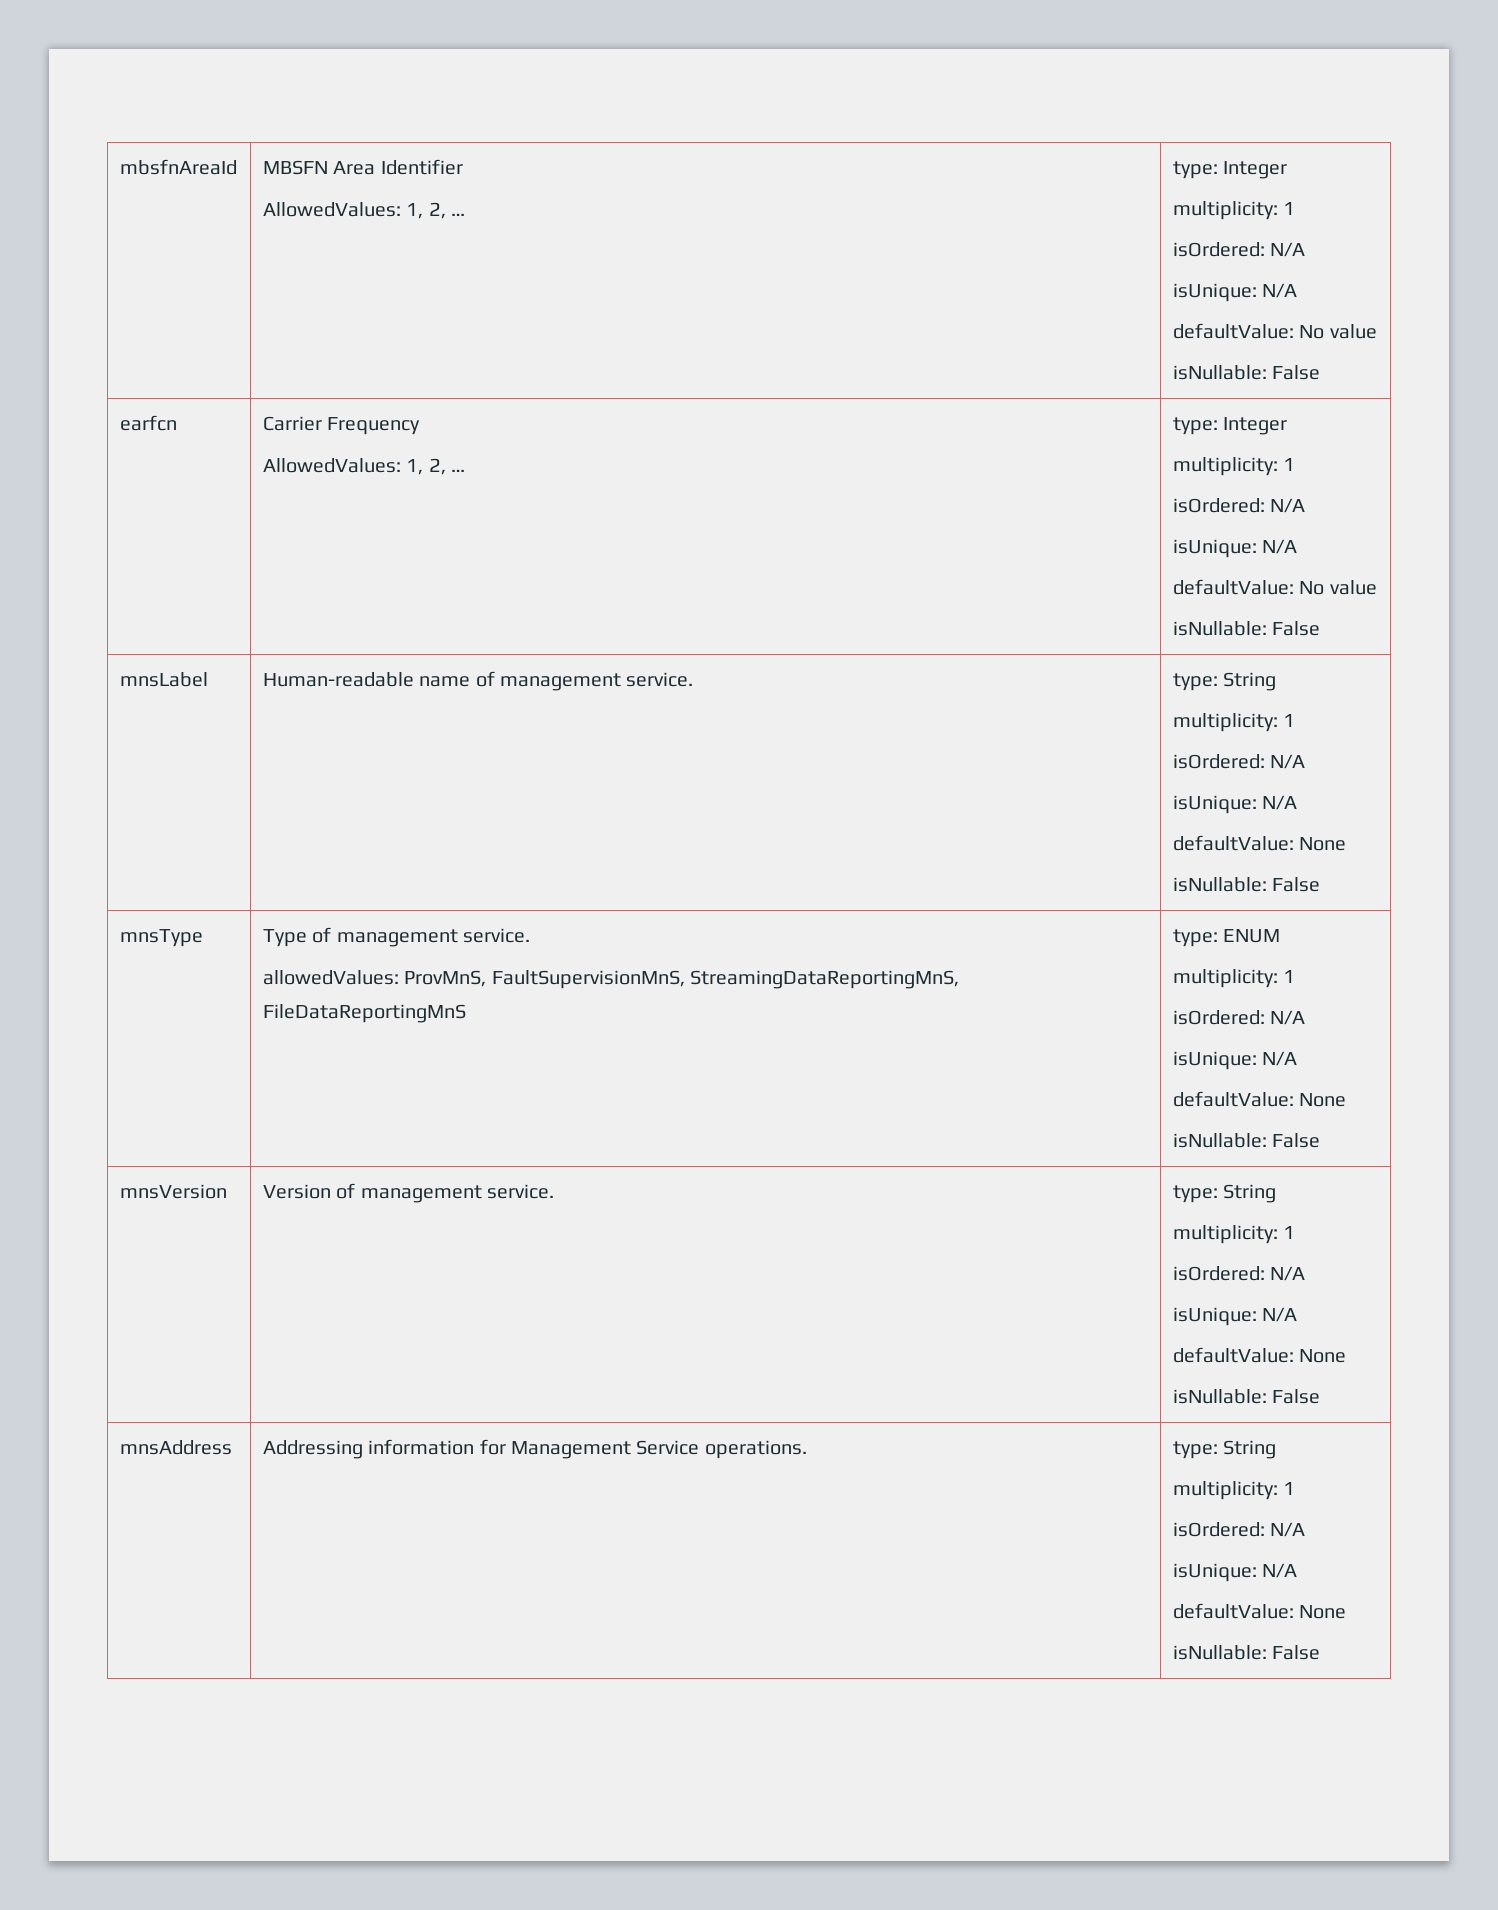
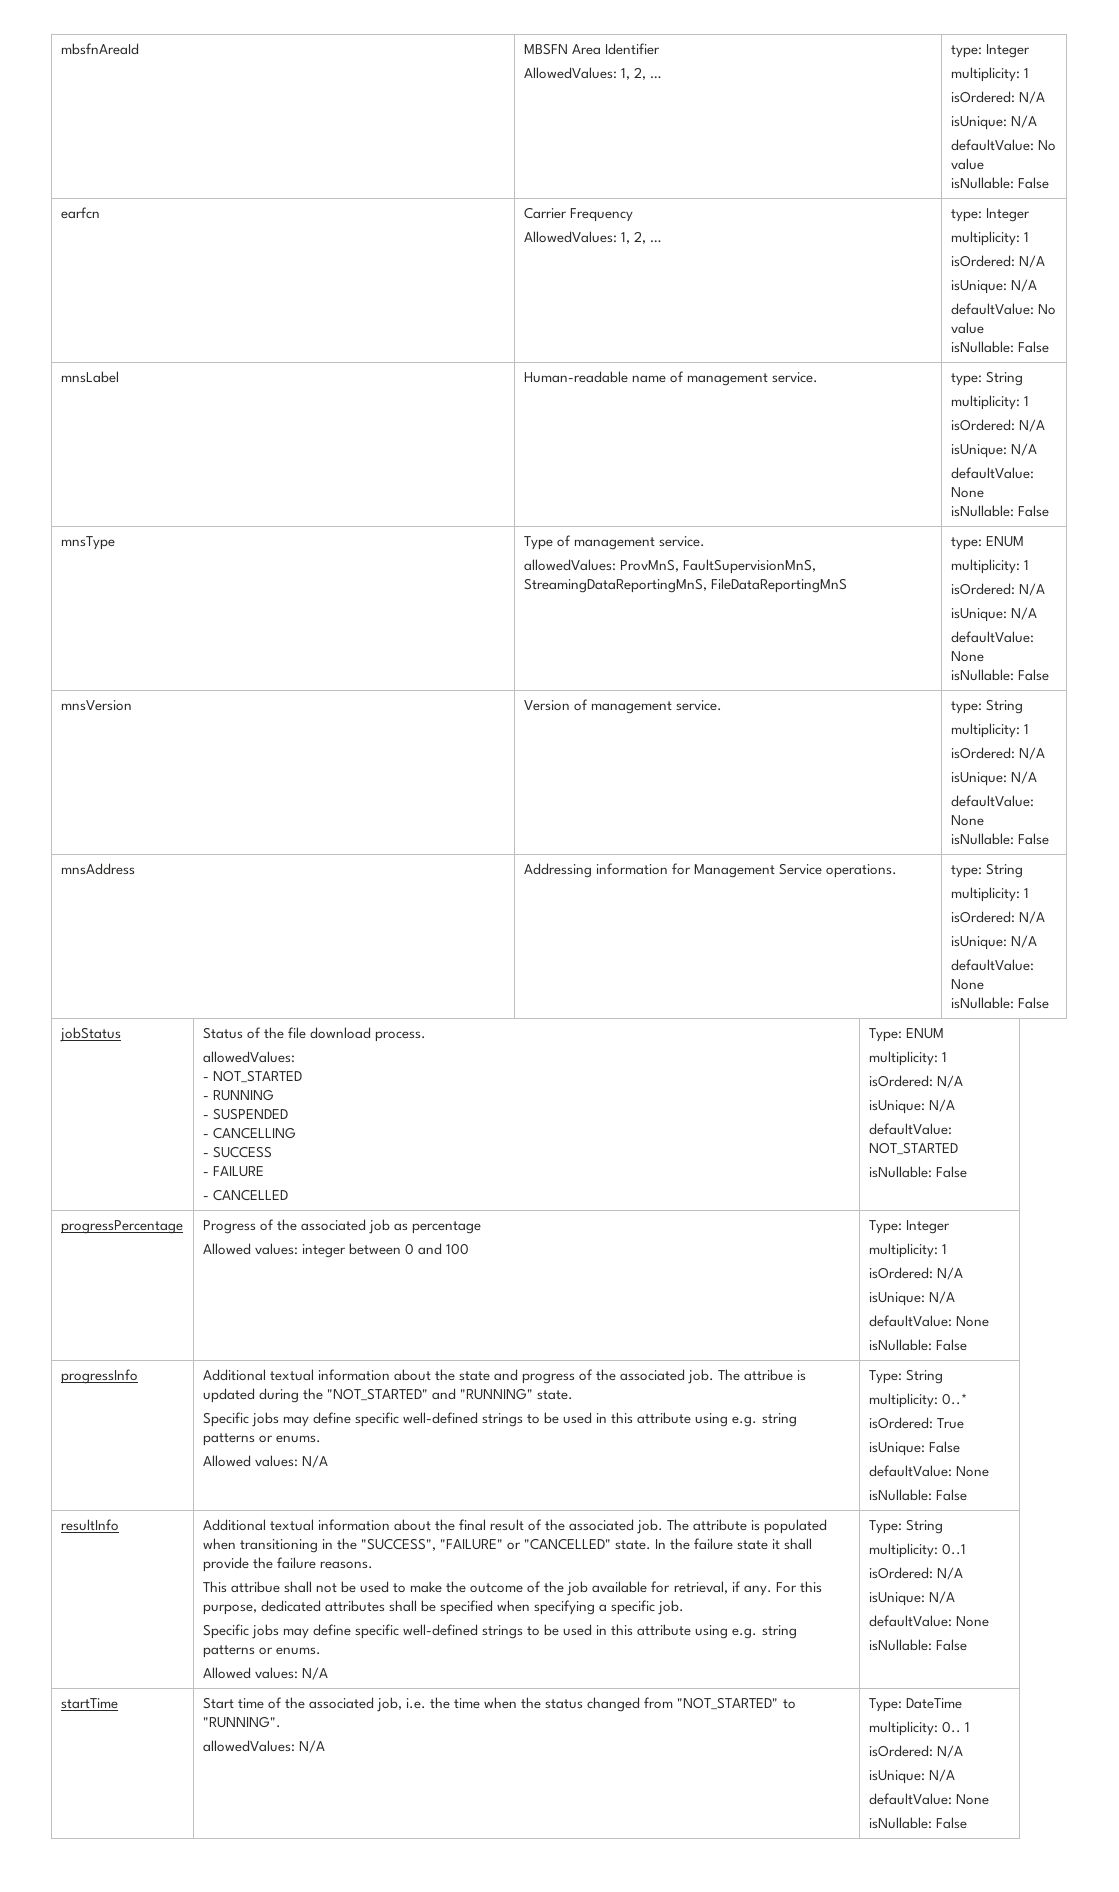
+ jobStatus | Status of the file download process.
+ allowedValues:
+ - NOT_STARTED
+ - RUNNING
+ - SUSPENDED
+ - CANCELLING
+ - SUCCESS
+ - FAILURE
+ - CANCELLED | Type: ENUM
+ multiplicity: 1
+ isOrdered: N/A
+ isUnique: N/A
+ defaultValue: NOT_STARTED
+ isNullable: False
+ progressPercentage | Progress of the associated job as percentage
+ Allowed values: integer between 0 and 100 | Type: Integer
+ multiplicity: 1
+ isOrdered: N/A
+ isUnique: N/A
+ defaultValue: None
+ isNullable: False
+ progressInfo | Additional textual information about the state and progress of the associated job. The attribue is updated during the "NOT_STARTED" and "RUNNING" state.
+ Specific jobs may define specific well-defined strings to be used in this attribute using e.g. string patterns or enums.
+ Allowed values: N/A | Type: String
+ multiplicity: 0..*
+ isOrdered: True
+ isUnique: False
+ defaultValue: None
+ isNullable: False
+ resultInfo | Additional textual information about the final result of the associated job. The attribute is populated when transitioning in the "SUCCESS", "FAILURE" or "CANCELLED" state. In the failure state it shall provide the failure reasons.
+ This attribue shall not be used to make the outcome of the job available for retrieval, if any. For this purpose, dedicated attributes shall be specified when specifying a specific job.
+ Specific jobs may define specific well-defined strings to be used in this attribute using e.g. string patterns or enums.
+ Allowed values: N/A | Type: String
+ multiplicity: 0..1
+ isOrdered: N/A
+ isUnique: N/A
+ defaultValue: None
+ isNullable: False
+ startTime | Start time of the associated job, i.e. the time when the status changed from "NOT_STARTED" to "RUNNING".
+ allowedValues: N/A | Type: DateTime
+ multiplicity: 0.. 1
+ isOrdered: N/A
+ isUnique: N/A
+ defaultValue: None
+ isNullable: False

